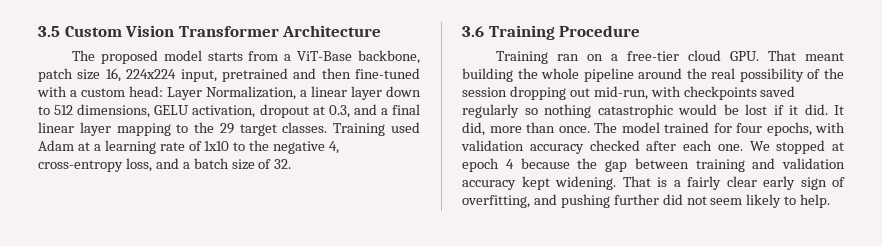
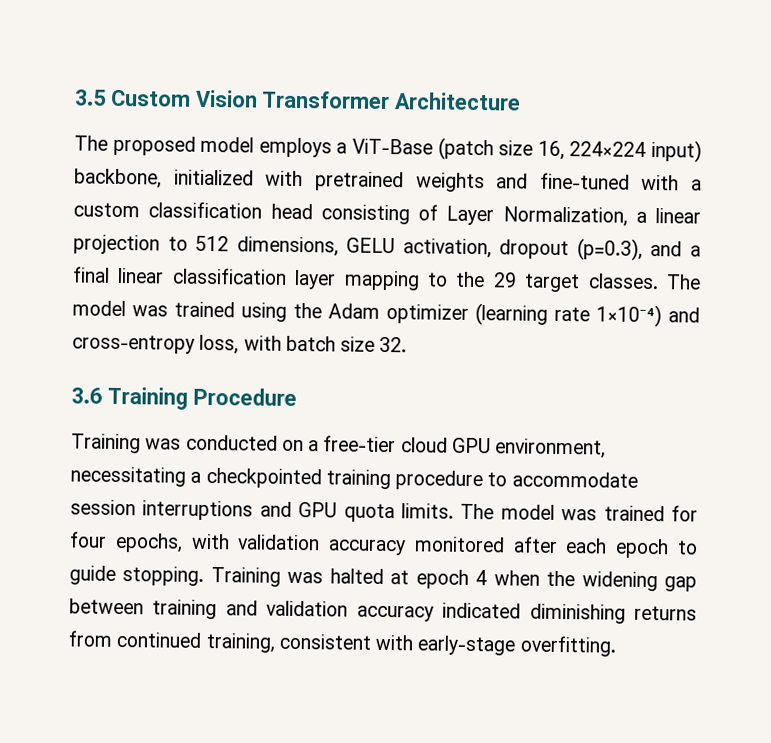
- The proposed model starts from a ViT-Base backbone, patch size 16, 224x224 input, pretrained and then fine-tuned with a custom head: Layer Normalization, a linear layer down to 512 dimensions, GELU activation, dropout at 0.3, and a final linear layer mapping to the 29 target classes.
+ The proposed model employs a ViT-Base (patch size 16, 224×224 input) backbone, initialized with pretrained weights and fine-tuned with a custom classification head consisting of Layer Normalization, a linear projection to 512 dimensions, GELU activation, dropout (p=0.3), and a final linear classification layer mapping to the 29 target classes.
- Training used Adam at a learning rate of 1x10 to the negative 4, cross-entropy loss, and a batch size of 32.
+ The model was trained using the Adam optimizer (learning rate 1×10⁻⁴) and cross-entropy loss, with batch size 32.
- Training ran on a free-tier cloud GPU. That meant building the whole pipeline around the real possibility of the session dropping out mid-run, with checkpoints saved regularly so nothing catastrophic would be lost if it did. It did, more than once. The model trained for four epochs, with validation accuracy checked after each one. We stopped at epoch 4 because the gap between training and validation accuracy kept widening. That is a fairly clear early sign of overfitting, and pushing further did not seem likely to help.
+ Training was conducted on a free-tier cloud GPU environment, necessitating a checkpointed training procedure to accommodate session interruptions and GPU quota limits. The model was trained for four epochs, with validation accuracy monitored after each epoch to guide stopping. Training was halted at epoch 4 when the widening gap between training and validation accuracy indicated diminishing returns from continued training, consistent with early-stage overfitting.

